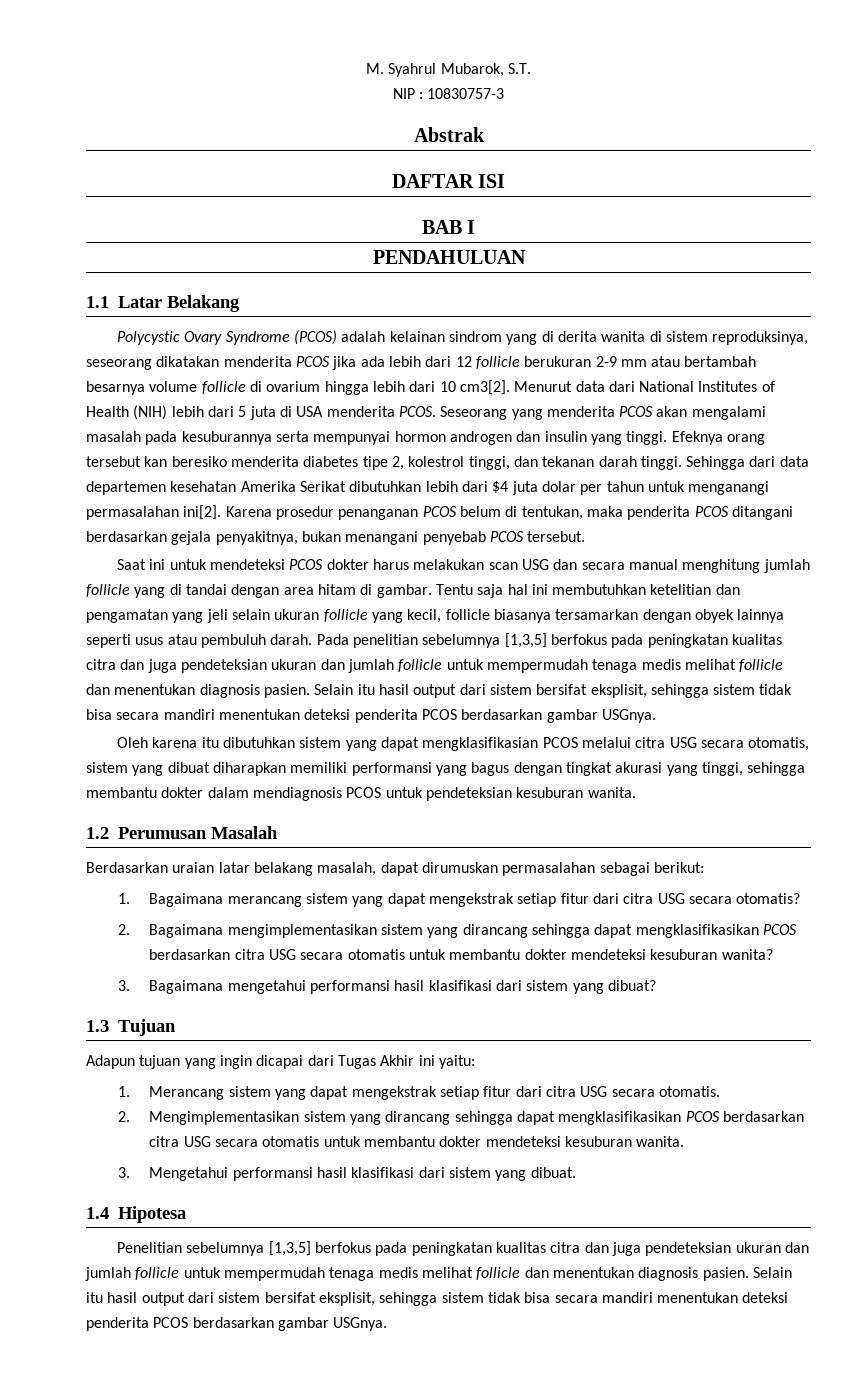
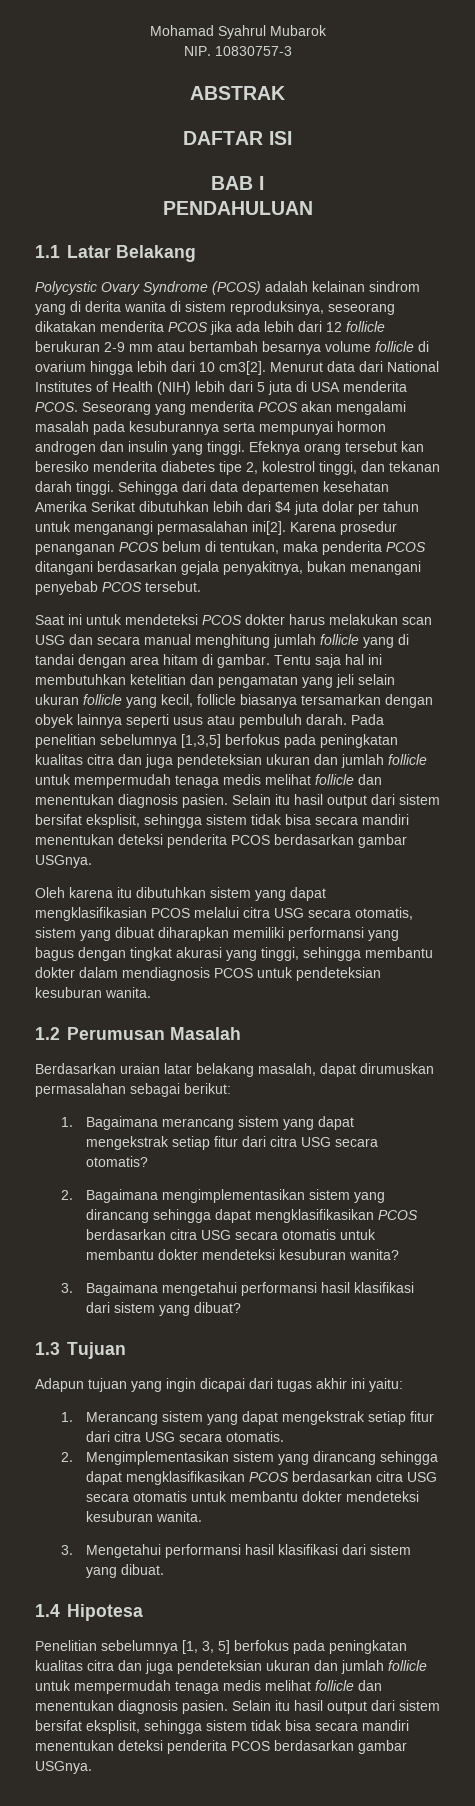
- M. Syahrul Mubarok, S.T.
- NIP : 10830757-3
+ Mohamad Syahrul Mubarok
+ NIP. 10830757-3
- Abstrak
+ ABSTRAK
- Adapun tujuan yang ingin dicapai dari Tugas Akhir ini yaitu:
+ Adapun tujuan yang ingin dicapai dari tugas akhir ini yaitu:
- Penelitian sebelumnya [1,3,5] berfokus pada peningkatan kualitas citra dan juga pendeteksian ukuran dan jumlah follicle untuk mempermudah tenaga medis melihat follicle dan menentukan diagnosis pasien.
+ Penelitian sebelumnya [1, 3, 5] berfokus pada peningkatan kualitas citra dan juga pendeteksian ukuran dan jumlah follicle untuk mempermudah tenaga medis melihat follicle dan menentukan diagnosis pasien.

